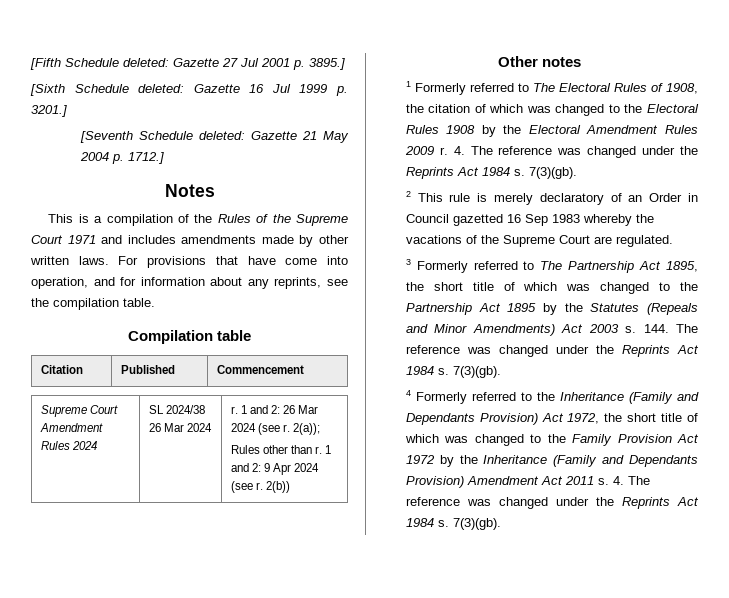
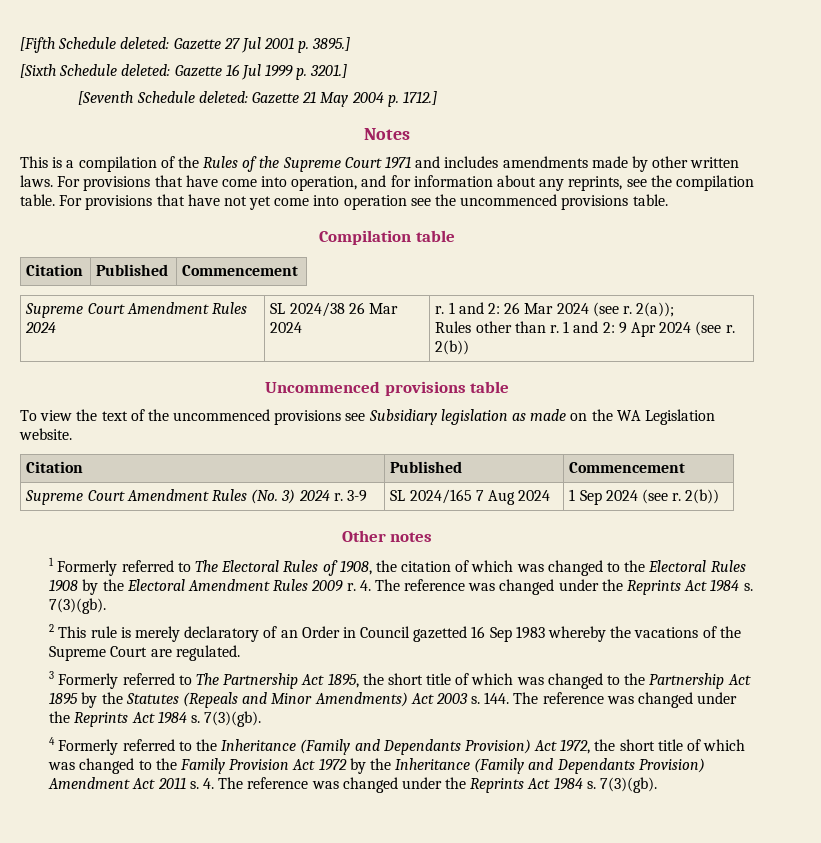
+ For provisions that have not yet come into operation see the uncommenced provisions table.
+ Uncommenced provisions table
+ To view the text of the uncommenced provisions see Subsidiary legislation as made on the WA Legislation website.
+ Citation | Published | Commencement
+ Supreme Court Amendment Rules (No. 3) 2024 r. 3-9 | SL 2024/165 7 Aug 2024 | 1 Sep 2024 (see r. 2(b))

